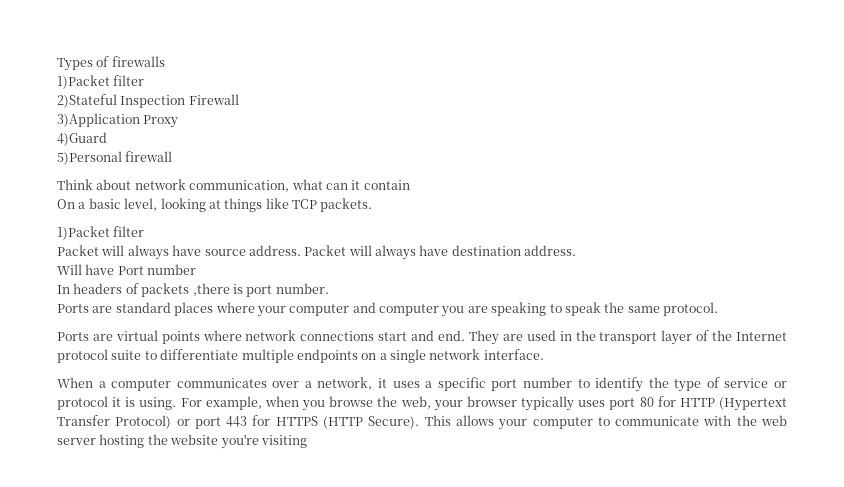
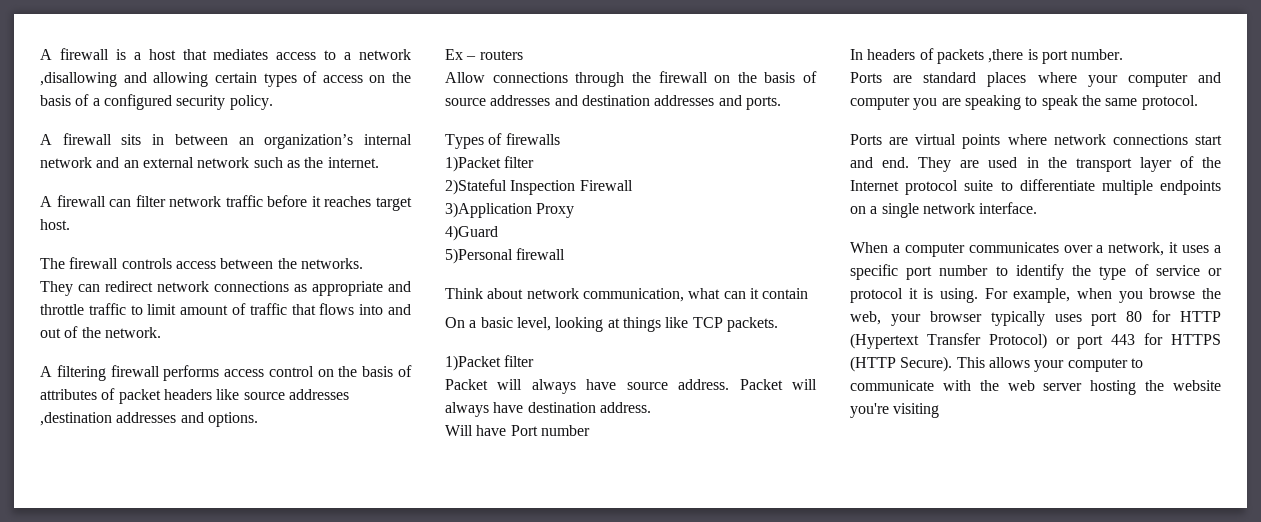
+ A firewall is a host that mediates access to a network ,disallowing and allowing certain types of access on the basis of a configured security policy.
+ A firewall sits in between an organization’s internal network and an external network such as the internet.
+ A firewall can filter network traffic before it reaches target host.
+ The firewall controls access between the networks.
+ They can redirect network connections as appropriate and throttle traffic to limit amount of traffic that flows into and out of the network.
+ A filtering firewall performs access control on the basis of attributes of packet headers like source addresses ,destination addresses and options.
+ Ex – routers
+ Allow connections through the firewall on the basis of source addresses and destination addresses and ports.

